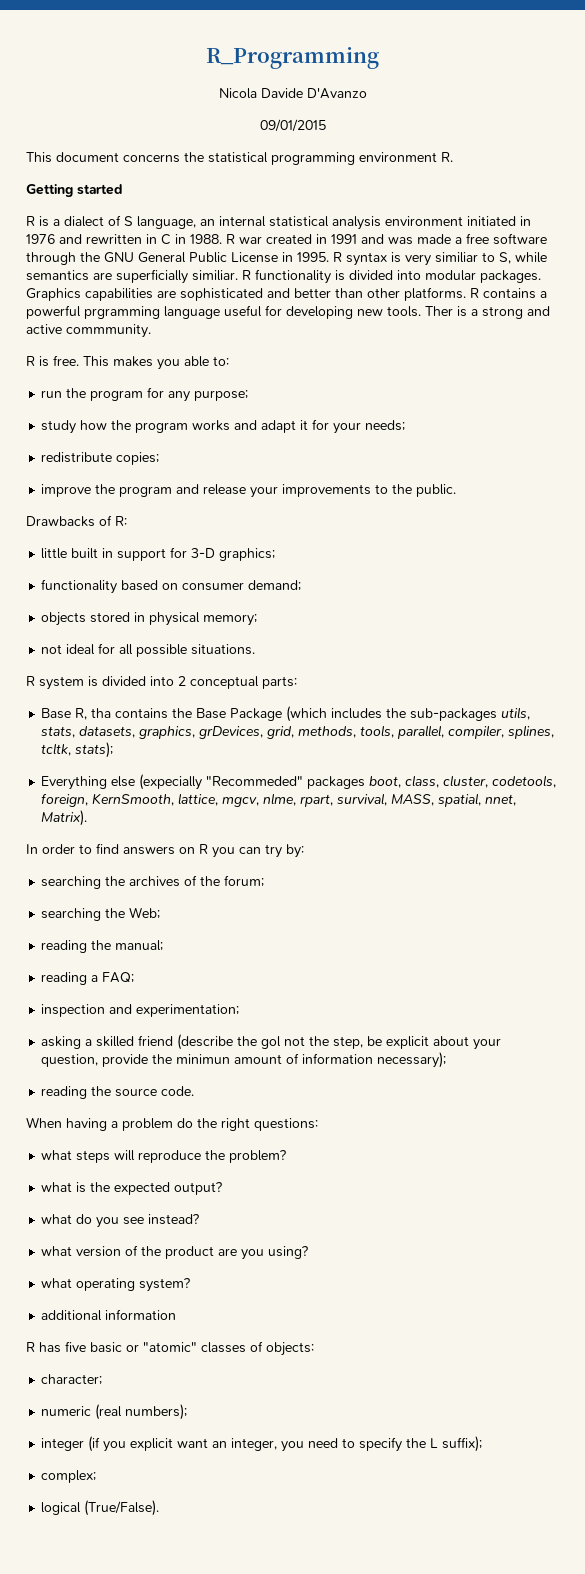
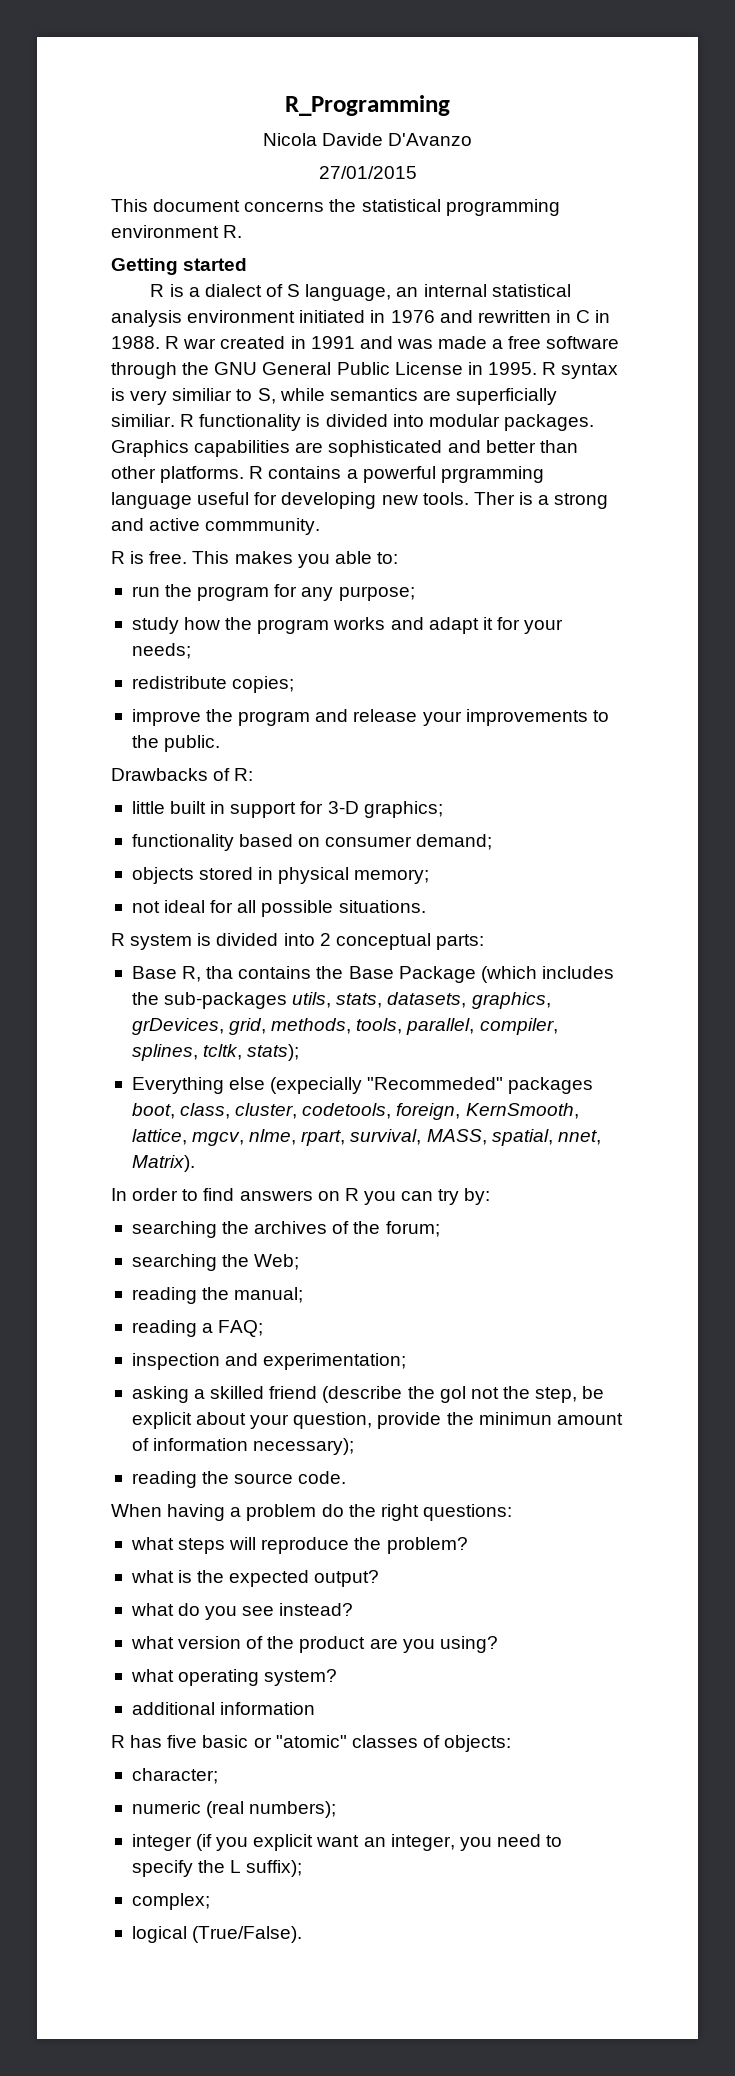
- 09/01/2015
+ 27/01/2015

